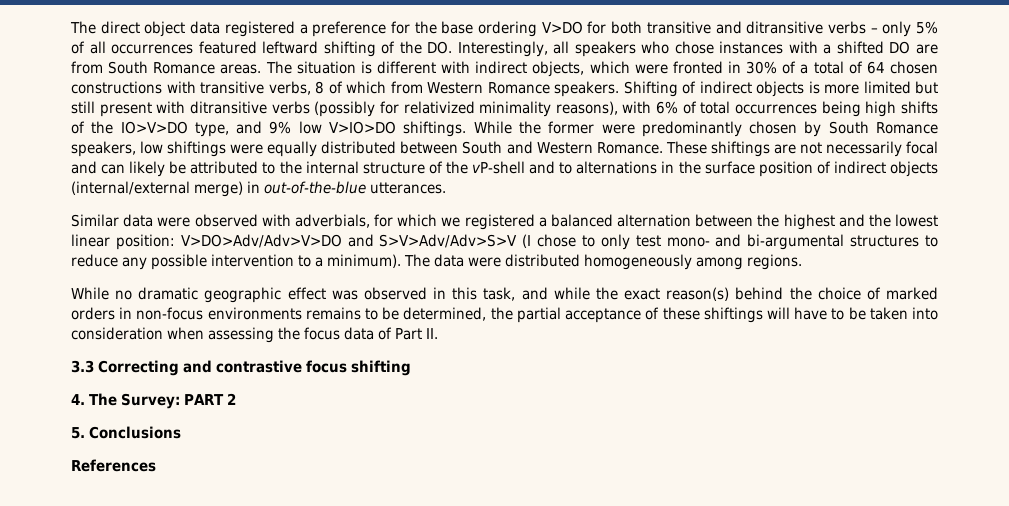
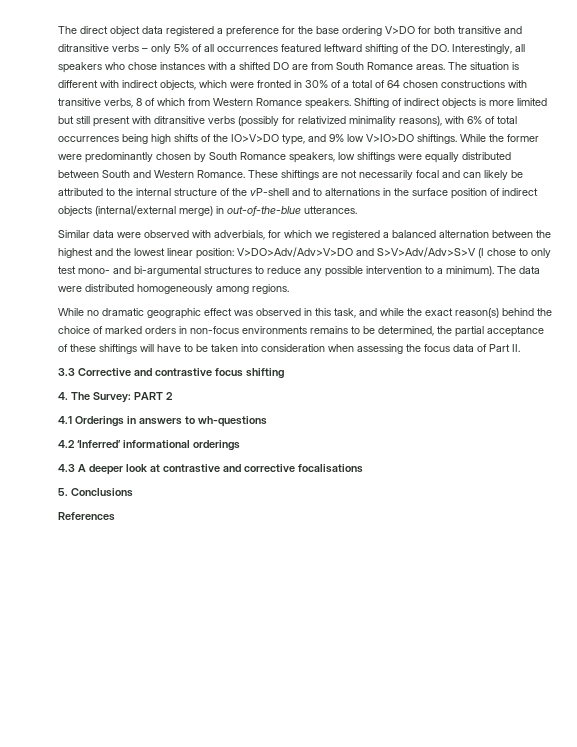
- 3.3 Correcting and contrastive focus shifting
+ 3.3 Corrective and contrastive focus shifting
+ 4.1 Orderings in answers to wh-questions
+ 4.2 ‘Inferred’ informational orderings
+ 4.3 A deeper look at contrastive and corrective focalisations

